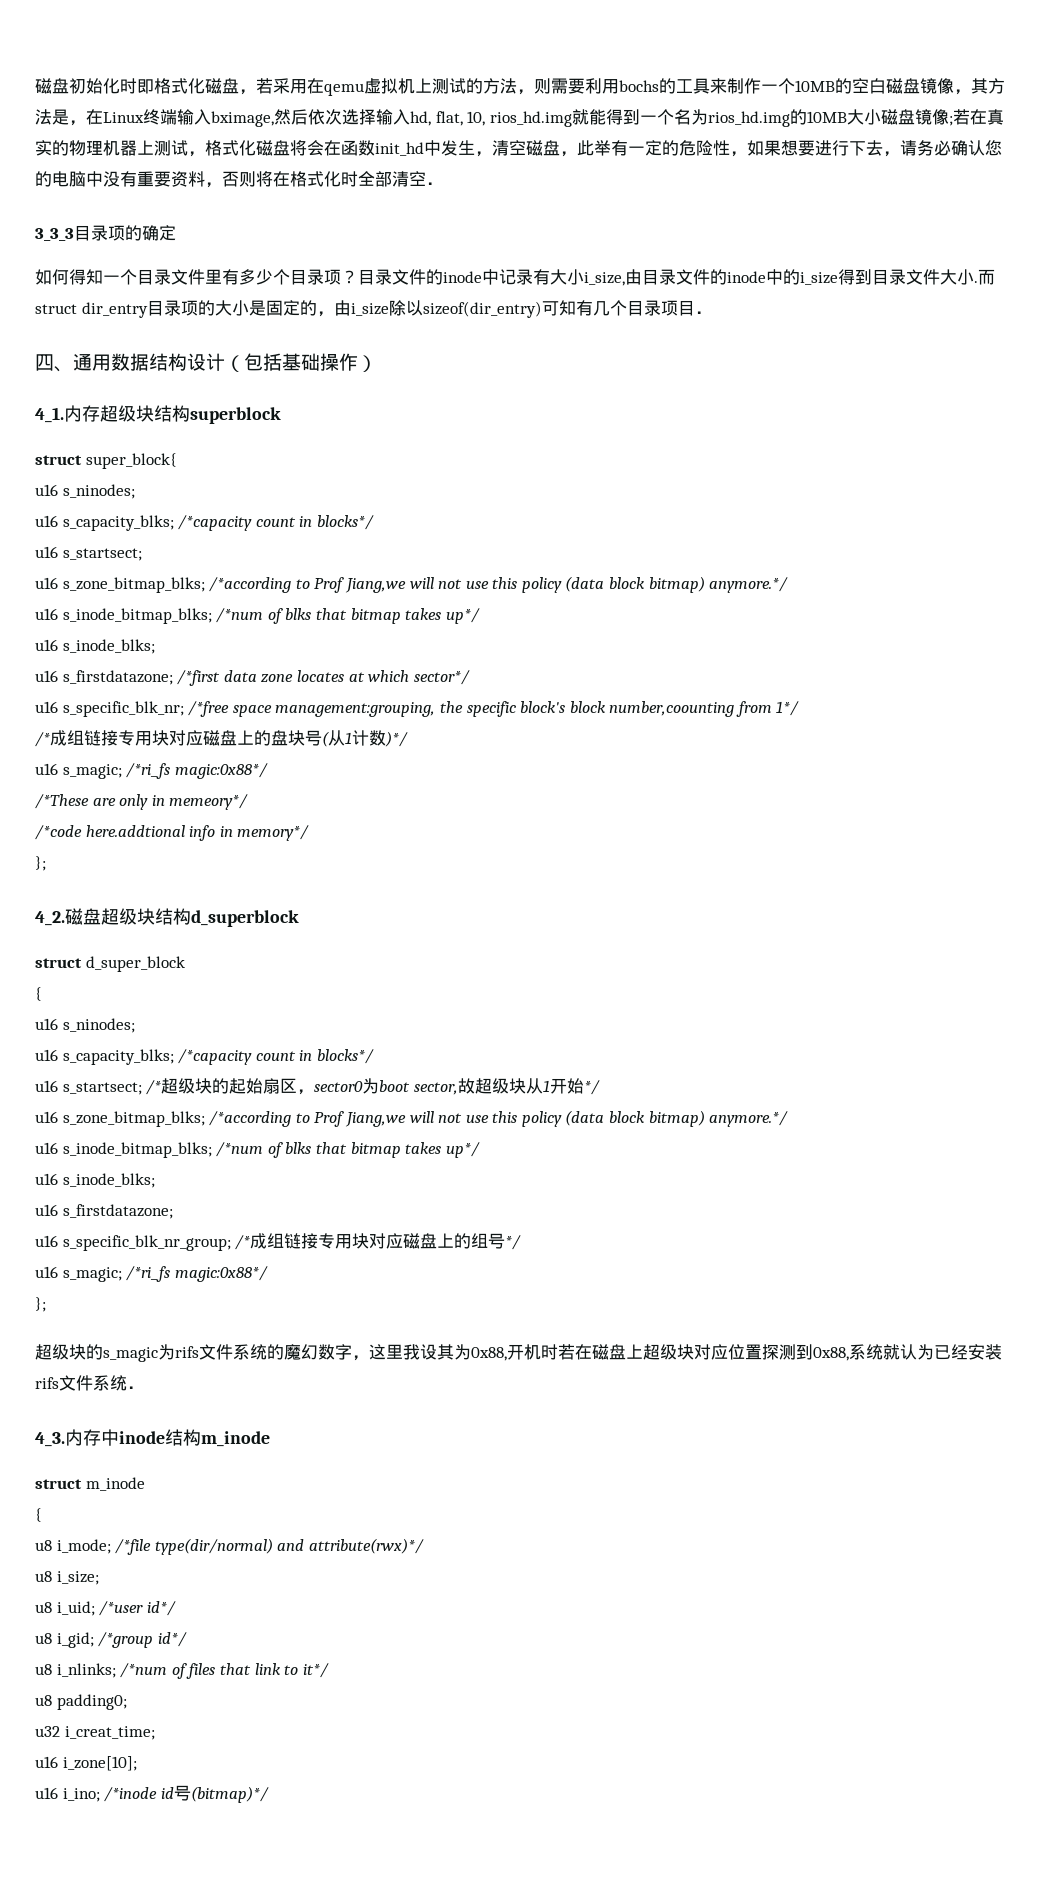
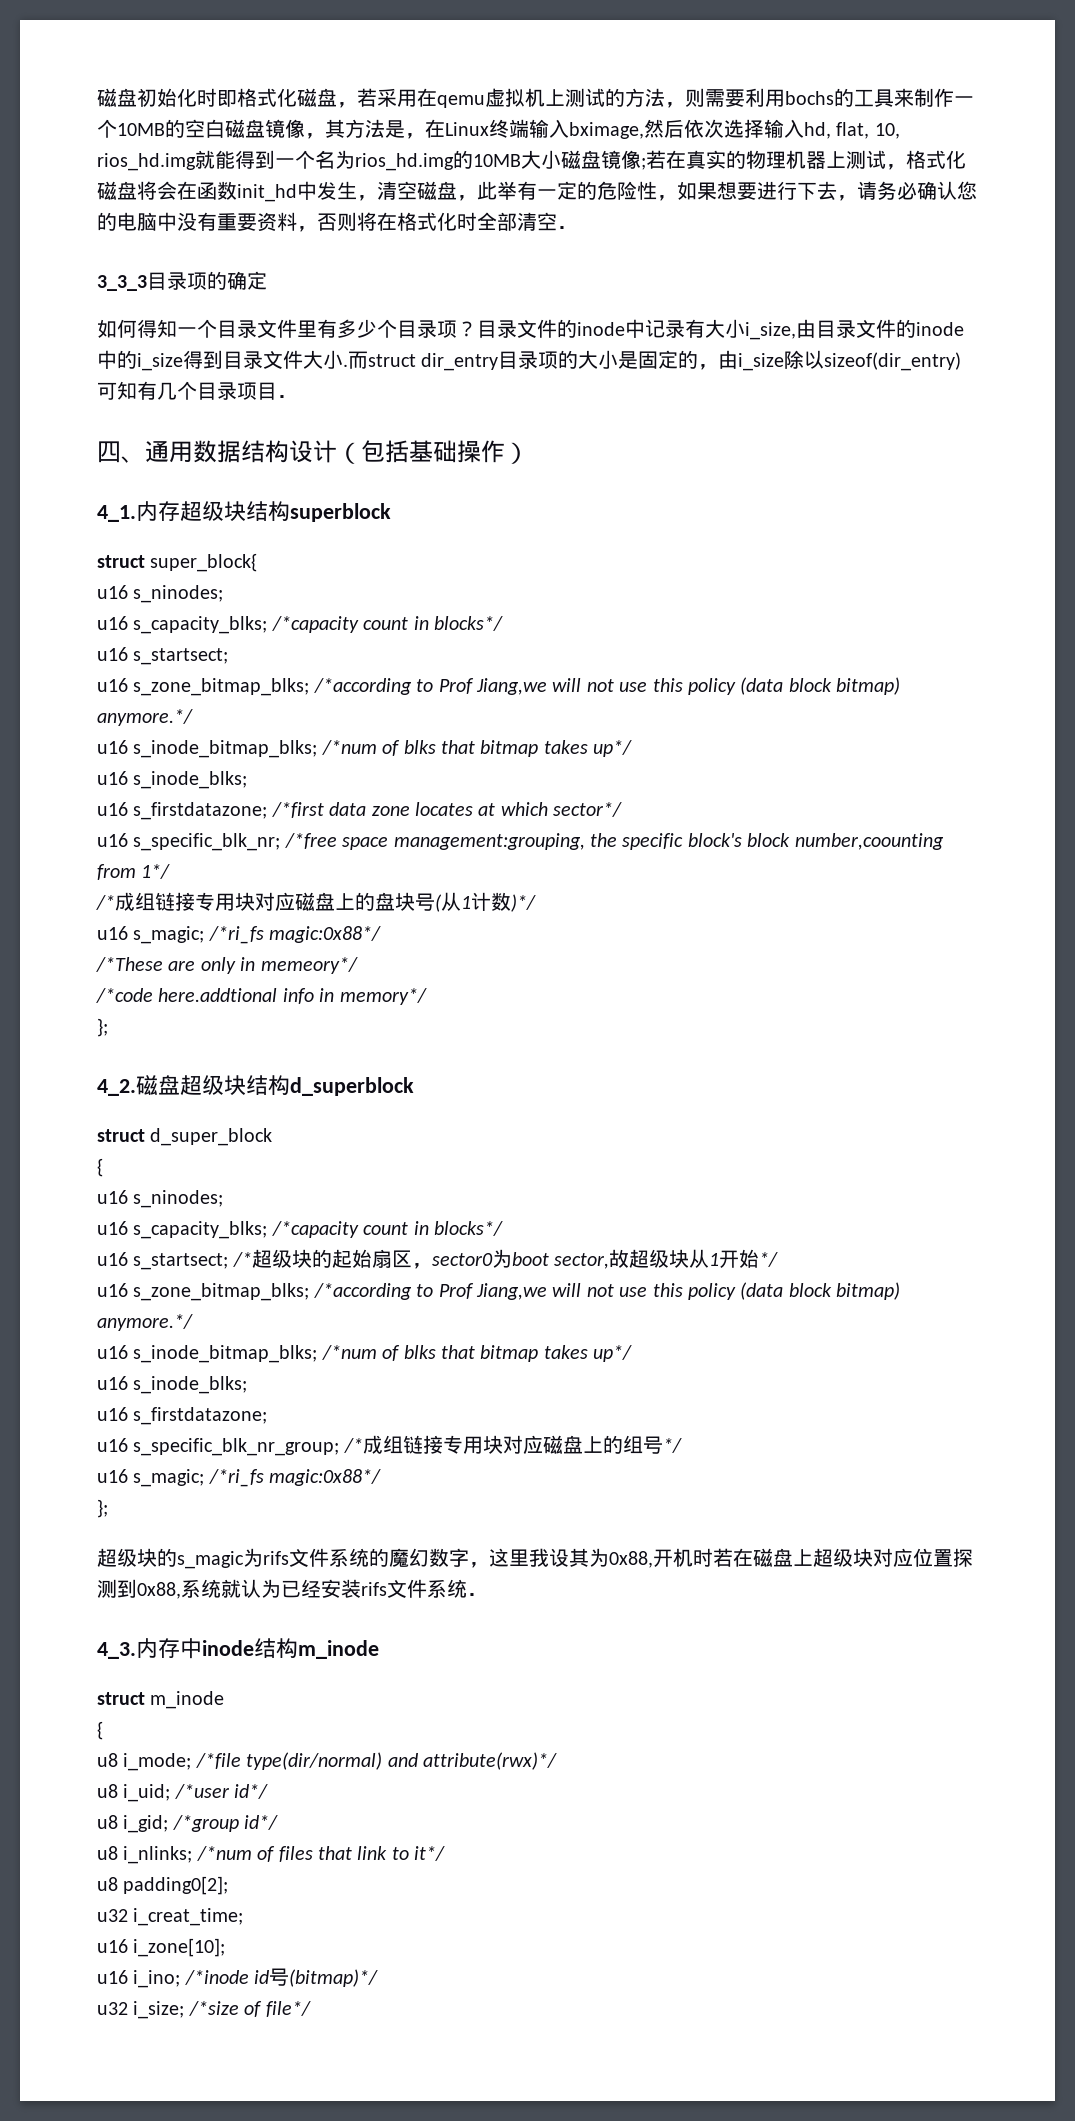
- u8 i_size;
- u8 padding0;
+ u8 padding0[2];
+ u32 i_size; /*size of file*/

